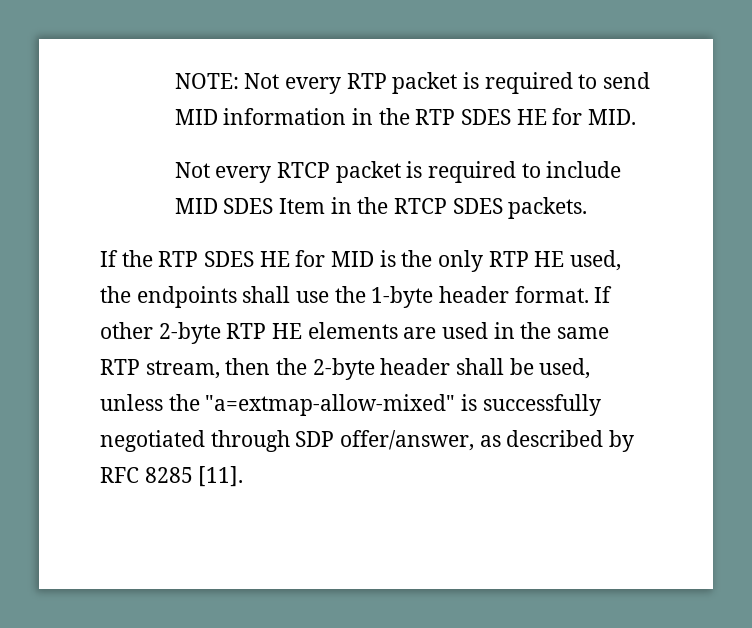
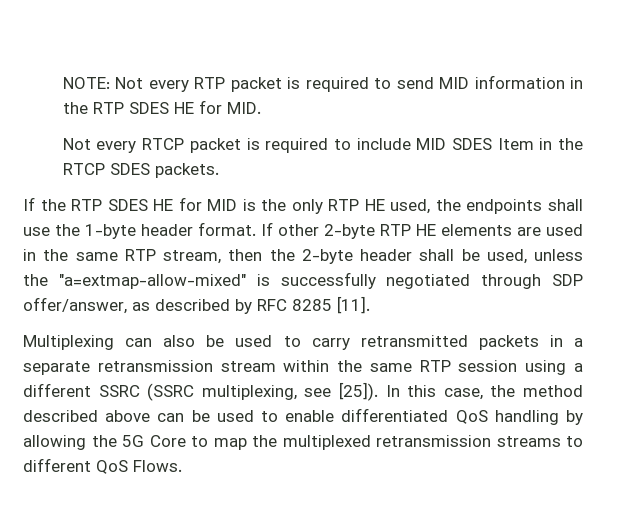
+ Multiplexing can also be used to carry retransmitted packets in a separate retransmission stream within the same RTP session using a different SSRC (SSRC multiplexing, see [25]). In this case, the method described above can be used to enable differentiated QoS handling by allowing the 5G Core to map the multiplexed retransmission streams to different QoS Flows.

